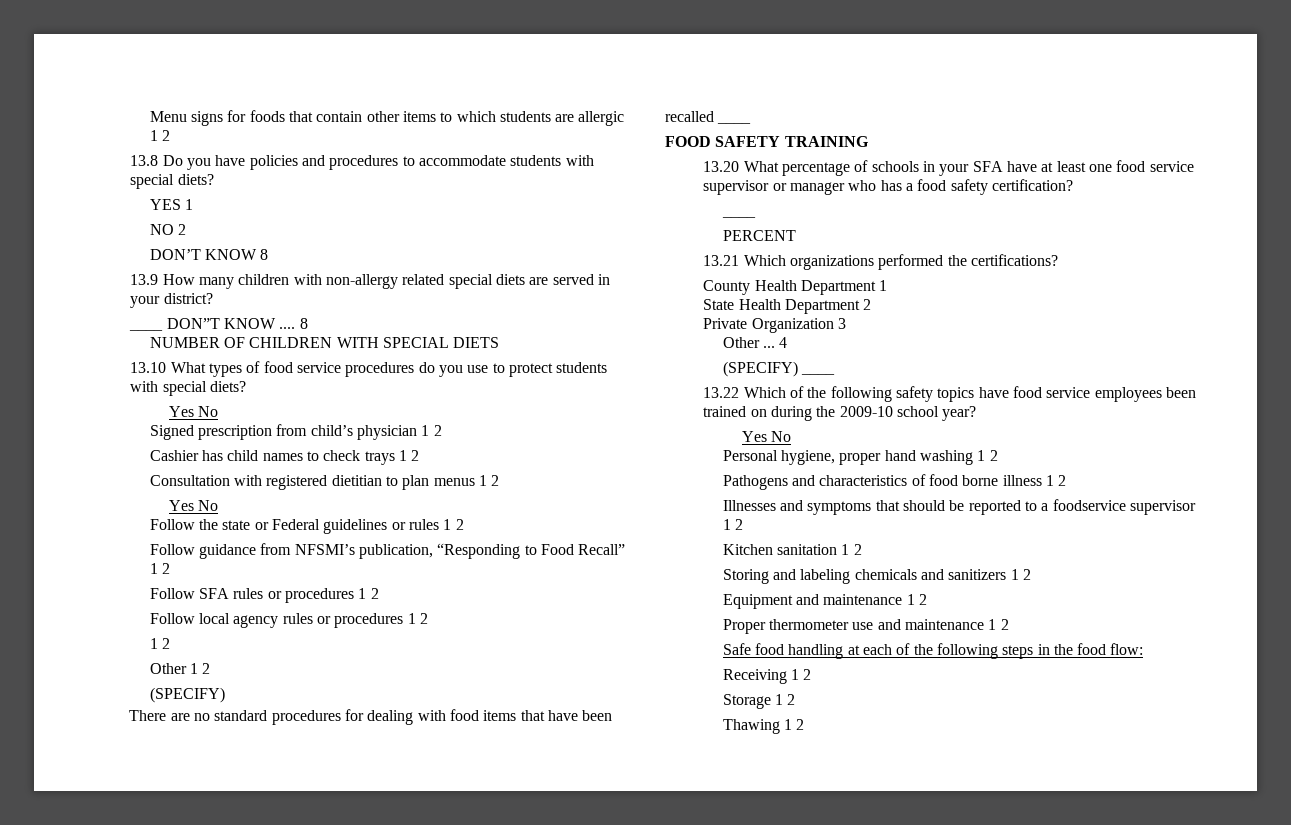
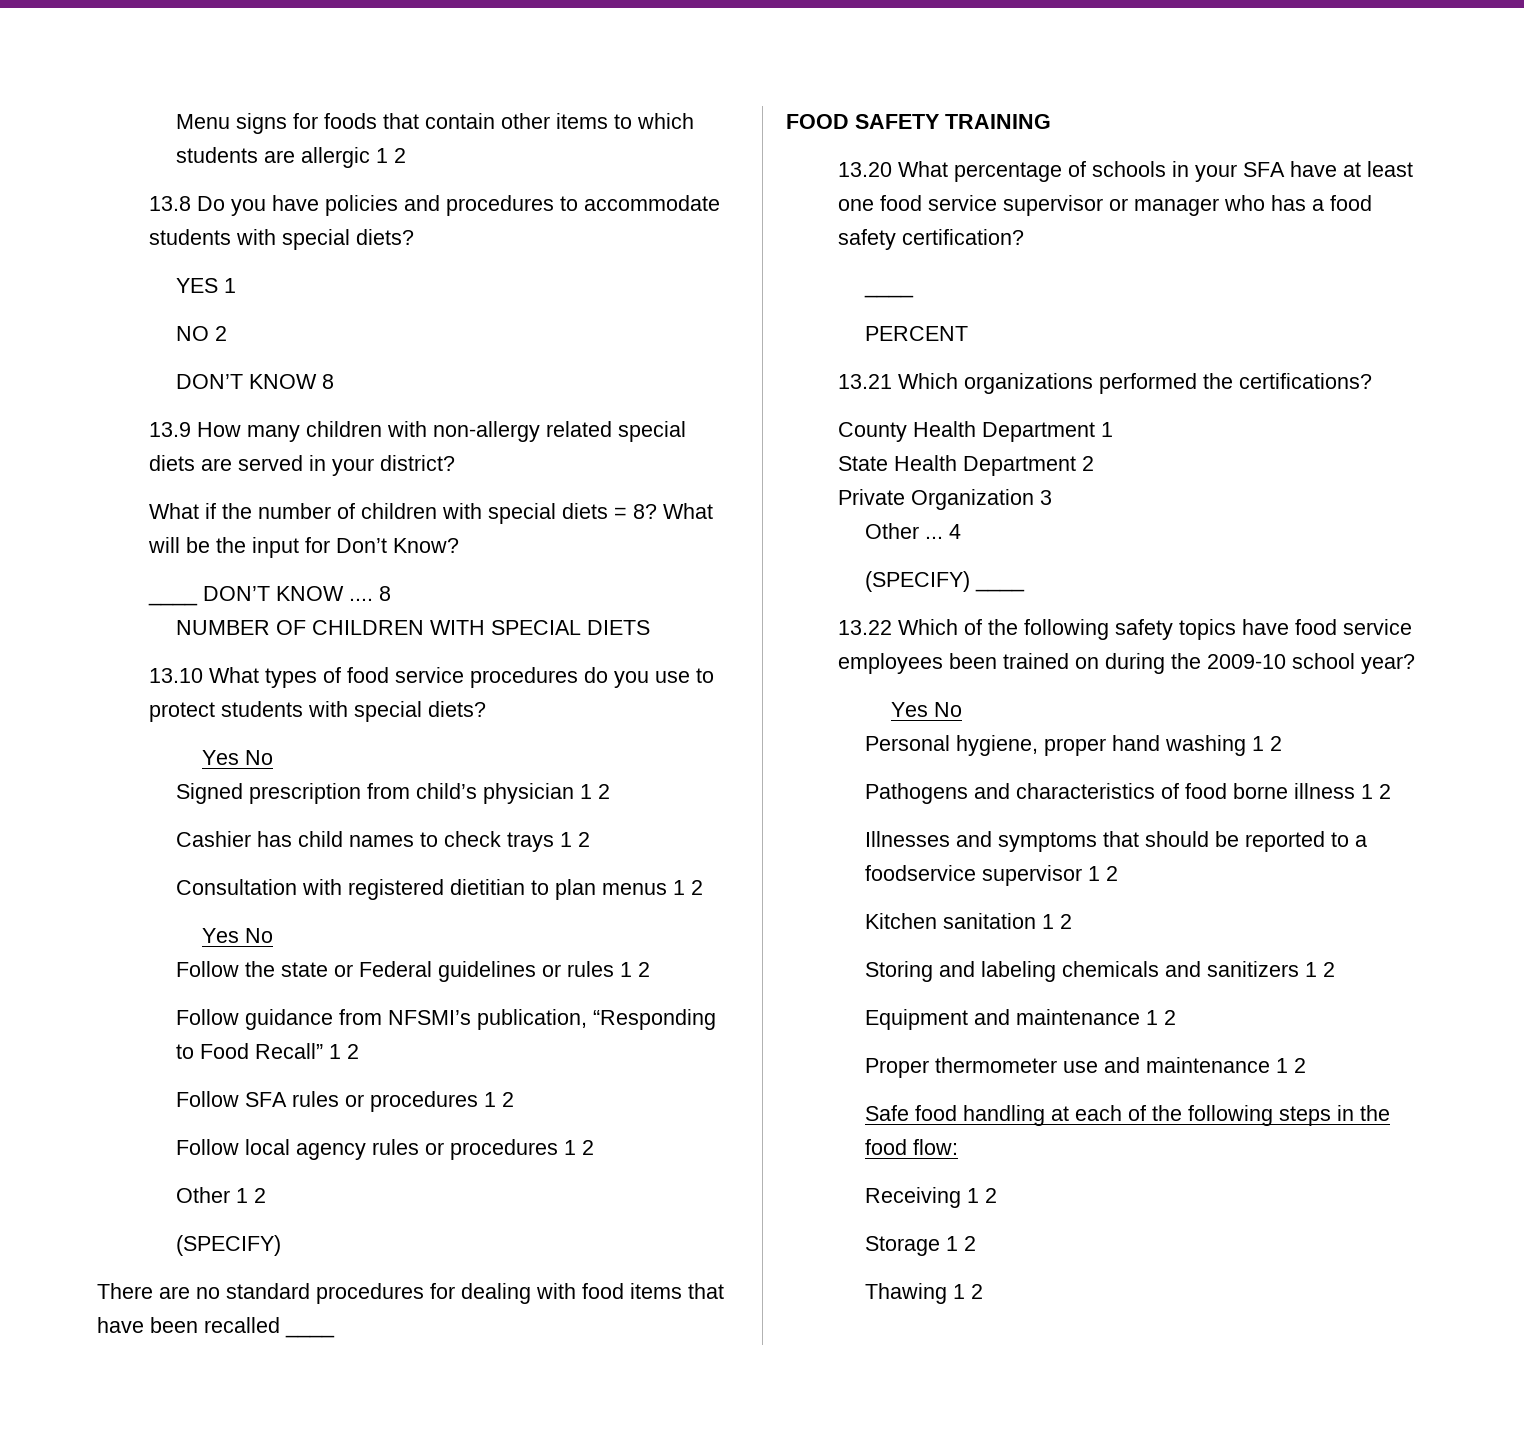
- ____ DON”T KNOW ....
+ What if the number of children with special diets = 8? What will be the input for Don’t Know?
+ ____ DON’T KNOW ....
  Follow local agency rules or procedures 1 2
- 1 2

